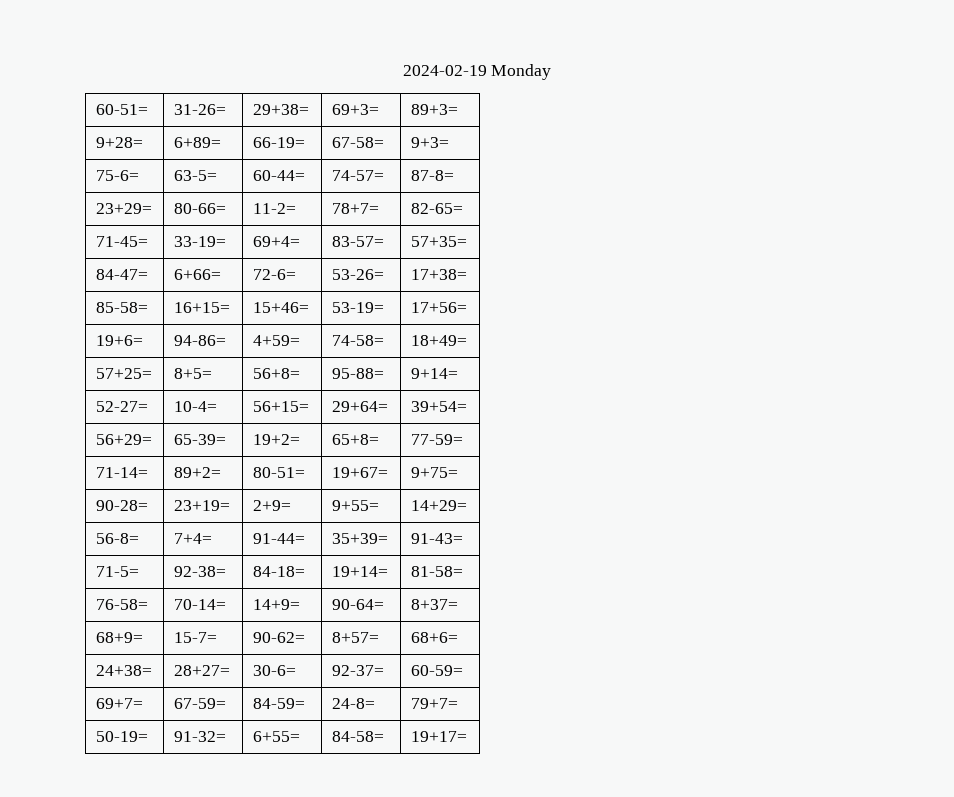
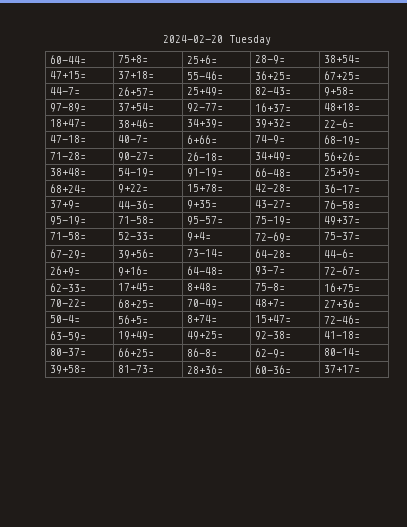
- 2024-02-19 Monday
- 60-51= | 31-26= | 29+38= | 69+3= | 89+3=
- 9+28= | 6+89= | 66-19= | 67-58= | 9+3=
- 75-6= | 63-5= | 60-44= | 74-57= | 87-8=
- 23+29= | 80-66= | 11-2= | 78+7= | 82-65=
- 71-45= | 33-19= | 69+4= | 83-57= | 57+35=
- 84-47= | 6+66= | 72-6= | 53-26= | 17+38=
- 85-58= | 16+15= | 15+46= | 53-19= | 17+56=
- 19+6= | 94-86= | 4+59= | 74-58= | 18+49=
- 57+25= | 8+5= | 56+8= | 95-88= | 9+14=
- 52-27= | 10-4= | 56+15= | 29+64= | 39+54=
- 56+29= | 65-39= | 19+2= | 65+8= | 77-59=
- 71-14= | 89+2= | 80-51= | 19+67= | 9+75=
- 90-28= | 23+19= | 2+9= | 9+55= | 14+29=
- 56-8= | 7+4= | 91-44= | 35+39= | 91-43=
- 71-5= | 92-38= | 84-18= | 19+14= | 81-58=
- 76-58= | 70-14= | 14+9= | 90-64= | 8+37=
- 68+9= | 15-7= | 90-62= | 8+57= | 68+6=
- 24+38= | 28+27= | 30-6= | 92-37= | 60-59=
- 69+7= | 67-59= | 84-59= | 24-8= | 79+7=
- 50-19= | 91-32= | 6+55= | 84-58= | 19+17=
+ 2024-02-20 Tuesday
+ 60-44= | 75+8= | 25+6= | 28-9= | 38+54=
+ 47+15= | 37+18= | 55-46= | 36+25= | 67+25=
+ 44-7= | 26+57= | 25+49= | 82-43= | 9+58=
+ 97-89= | 37+54= | 92-77= | 16+37= | 48+18=
+ 18+47= | 38+46= | 34+39= | 39+32= | 22-6=
+ 47-18= | 40-7= | 6+66= | 74-9= | 68-19=
+ 71-28= | 90-27= | 26-18= | 34+49= | 56+26=
+ 38+48= | 54-19= | 91-19= | 66-48= | 25+59=
+ 68+24= | 9+22= | 15+78= | 42-28= | 36-17=
+ 37+9= | 44-36= | 9+35= | 43-27= | 76-58=
+ 95-19= | 71-58= | 95-57= | 75-19= | 49+37=
+ 71-58= | 52-33= | 9+4= | 72-69= | 75-37=
+ 67-29= | 39+56= | 73-14= | 64-28= | 44-6=
+ 26+9= | 9+16= | 64-48= | 93-7= | 72-67=
+ 62-33= | 17+45= | 8+48= | 75-8= | 16+75=
+ 70-22= | 68+25= | 70-49= | 48+7= | 27+36=
+ 50-4= | 56+5= | 8+74= | 15+47= | 72-46=
+ 63-59= | 19+49= | 49+25= | 92-38= | 41-18=
+ 80-37= | 66+25= | 86-8= | 62-9= | 80-14=
+ 39+58= | 81-73= | 28+36= | 60-36= | 37+17=

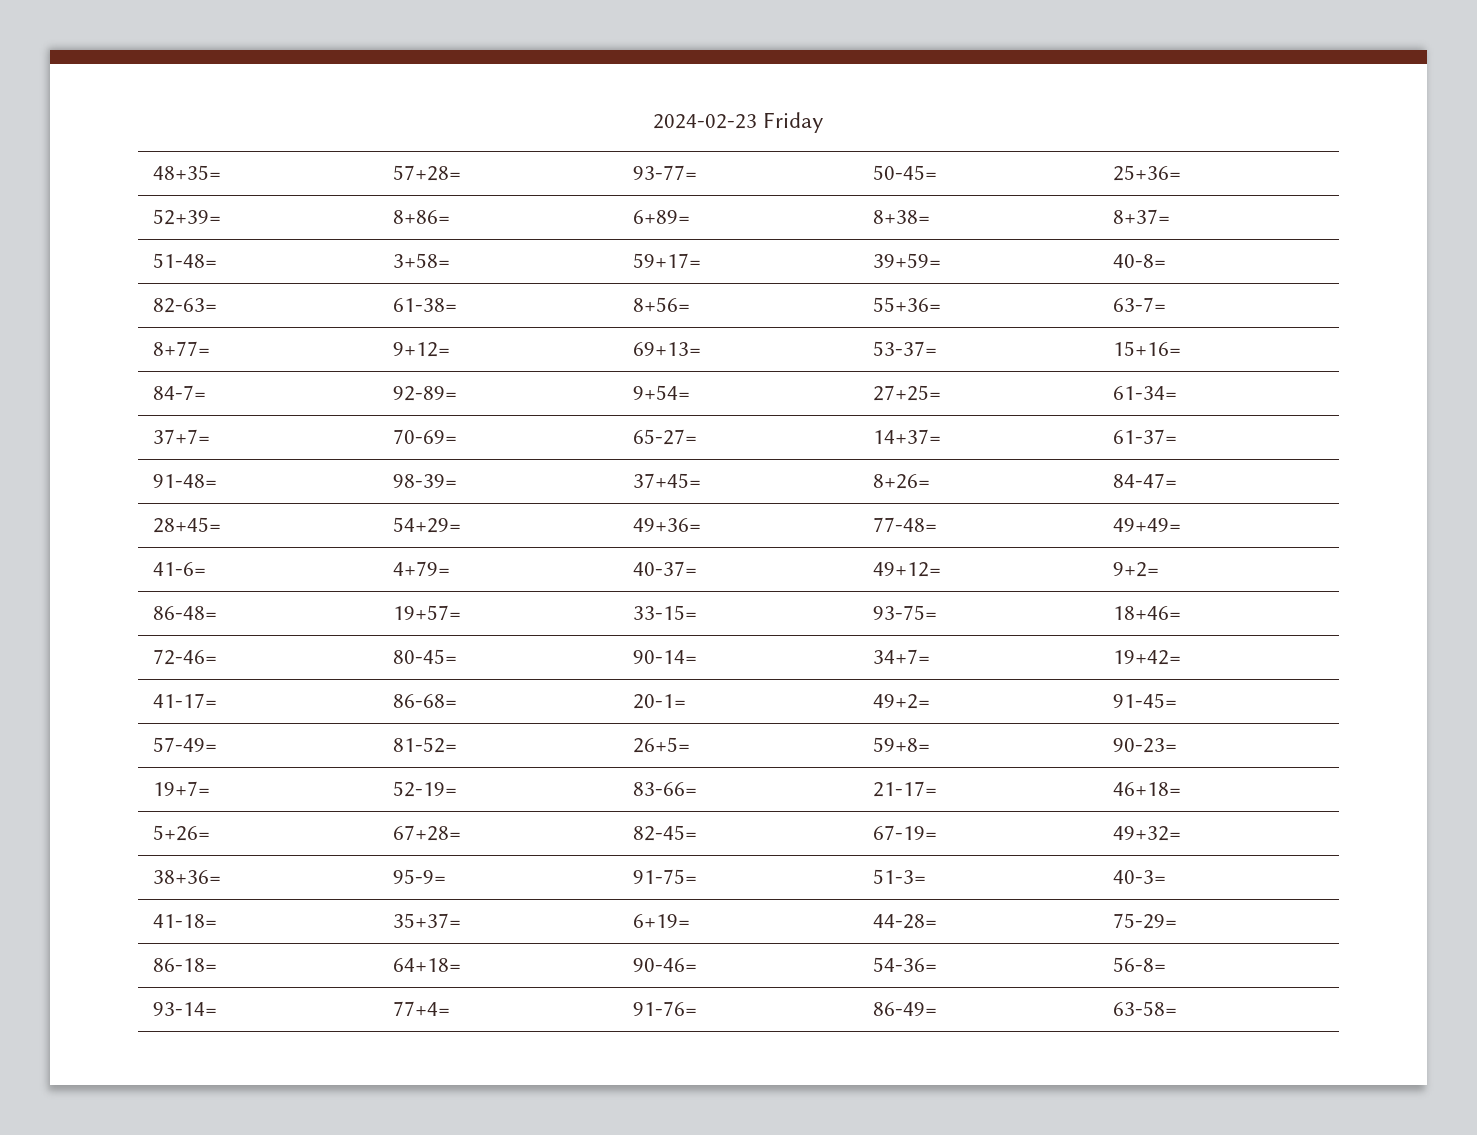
- 2024-02-20 Tuesday
- 60-44= | 75+8= | 25+6= | 28-9= | 38+54=
- 47+15= | 37+18= | 55-46= | 36+25= | 67+25=
- 44-7= | 26+57= | 25+49= | 82-43= | 9+58=
- 97-89= | 37+54= | 92-77= | 16+37= | 48+18=
- 18+47= | 38+46= | 34+39= | 39+32= | 22-6=
- 47-18= | 40-7= | 6+66= | 74-9= | 68-19=
- 71-28= | 90-27= | 26-18= | 34+49= | 56+26=
- 38+48= | 54-19= | 91-19= | 66-48= | 25+59=
- 68+24= | 9+22= | 15+78= | 42-28= | 36-17=
- 37+9= | 44-36= | 9+35= | 43-27= | 76-58=
- 95-19= | 71-58= | 95-57= | 75-19= | 49+37=
- 71-58= | 52-33= | 9+4= | 72-69= | 75-37=
- 67-29= | 39+56= | 73-14= | 64-28= | 44-6=
- 26+9= | 9+16= | 64-48= | 93-7= | 72-67=
- 62-33= | 17+45= | 8+48= | 75-8= | 16+75=
- 70-22= | 68+25= | 70-49= | 48+7= | 27+36=
- 50-4= | 56+5= | 8+74= | 15+47= | 72-46=
- 63-59= | 19+49= | 49+25= | 92-38= | 41-18=
- 80-37= | 66+25= | 86-8= | 62-9= | 80-14=
- 39+58= | 81-73= | 28+36= | 60-36= | 37+17=
+ 2024-02-23 Friday
+ 48+35= | 57+28= | 93-77= | 50-45= | 25+36=
+ 52+39= | 8+86= | 6+89= | 8+38= | 8+37=
+ 51-48= | 3+58= | 59+17= | 39+59= | 40-8=
+ 82-63= | 61-38= | 8+56= | 55+36= | 63-7=
+ 8+77= | 9+12= | 69+13= | 53-37= | 15+16=
+ 84-7= | 92-89= | 9+54= | 27+25= | 61-34=
+ 37+7= | 70-69= | 65-27= | 14+37= | 61-37=
+ 91-48= | 98-39= | 37+45= | 8+26= | 84-47=
+ 28+45= | 54+29= | 49+36= | 77-48= | 49+49=
+ 41-6= | 4+79= | 40-37= | 49+12= | 9+2=
+ 86-48= | 19+57= | 33-15= | 93-75= | 18+46=
+ 72-46= | 80-45= | 90-14= | 34+7= | 19+42=
+ 41-17= | 86-68= | 20-1= | 49+2= | 91-45=
+ 57-49= | 81-52= | 26+5= | 59+8= | 90-23=
+ 19+7= | 52-19= | 83-66= | 21-17= | 46+18=
+ 5+26= | 67+28= | 82-45= | 67-19= | 49+32=
+ 38+36= | 95-9= | 91-75= | 51-3= | 40-3=
+ 41-18= | 35+37= | 6+19= | 44-28= | 75-29=
+ 86-18= | 64+18= | 90-46= | 54-36= | 56-8=
+ 93-14= | 77+4= | 91-76= | 86-49= | 63-58=

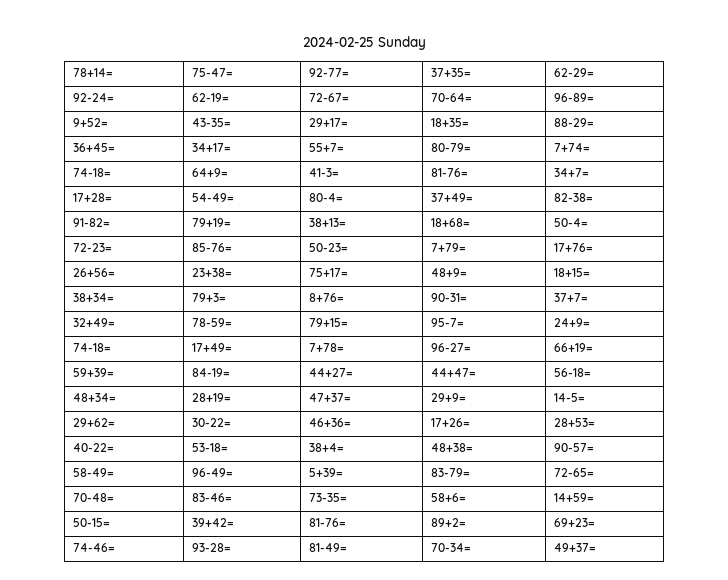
- 2024-02-23 Friday
- 48+35= | 57+28= | 93-77= | 50-45= | 25+36=
- 52+39= | 8+86= | 6+89= | 8+38= | 8+37=
- 51-48= | 3+58= | 59+17= | 39+59= | 40-8=
- 82-63= | 61-38= | 8+56= | 55+36= | 63-7=
- 8+77= | 9+12= | 69+13= | 53-37= | 15+16=
- 84-7= | 92-89= | 9+54= | 27+25= | 61-34=
- 37+7= | 70-69= | 65-27= | 14+37= | 61-37=
- 91-48= | 98-39= | 37+45= | 8+26= | 84-47=
- 28+45= | 54+29= | 49+36= | 77-48= | 49+49=
- 41-6= | 4+79= | 40-37= | 49+12= | 9+2=
- 86-48= | 19+57= | 33-15= | 93-75= | 18+46=
- 72-46= | 80-45= | 90-14= | 34+7= | 19+42=
- 41-17= | 86-68= | 20-1= | 49+2= | 91-45=
- 57-49= | 81-52= | 26+5= | 59+8= | 90-23=
- 19+7= | 52-19= | 83-66= | 21-17= | 46+18=
- 5+26= | 67+28= | 82-45= | 67-19= | 49+32=
- 38+36= | 95-9= | 91-75= | 51-3= | 40-3=
- 41-18= | 35+37= | 6+19= | 44-28= | 75-29=
- 86-18= | 64+18= | 90-46= | 54-36= | 56-8=
- 93-14= | 77+4= | 91-76= | 86-49= | 63-58=
+ 2024-02-25 Sunday
+ 78+14= | 75-47= | 92-77= | 37+35= | 62-29=
+ 92-24= | 62-19= | 72-67= | 70-64= | 96-89=
+ 9+52= | 43-35= | 29+17= | 18+35= | 88-29=
+ 36+45= | 34+17= | 55+7= | 80-79= | 7+74=
+ 74-18= | 64+9= | 41-3= | 81-76= | 34+7=
+ 17+28= | 54-49= | 80-4= | 37+49= | 82-38=
+ 91-82= | 79+19= | 38+13= | 18+68= | 50-4=
+ 72-23= | 85-76= | 50-23= | 7+79= | 17+76=
+ 26+56= | 23+38= | 75+17= | 48+9= | 18+15=
+ 38+34= | 79+3= | 8+76= | 90-31= | 37+7=
+ 32+49= | 78-59= | 79+15= | 95-7= | 24+9=
+ 74-18= | 17+49= | 7+78= | 96-27= | 66+19=
+ 59+39= | 84-19= | 44+27= | 44+47= | 56-18=
+ 48+34= | 28+19= | 47+37= | 29+9= | 14-5=
+ 29+62= | 30-22= | 46+36= | 17+26= | 28+53=
+ 40-22= | 53-18= | 38+4= | 48+38= | 90-57=
+ 58-49= | 96-49= | 5+39= | 83-79= | 72-65=
+ 70-48= | 83-46= | 73-35= | 58+6= | 14+59=
+ 50-15= | 39+42= | 81-76= | 89+2= | 69+23=
+ 74-46= | 93-28= | 81-49= | 70-34= | 49+37=

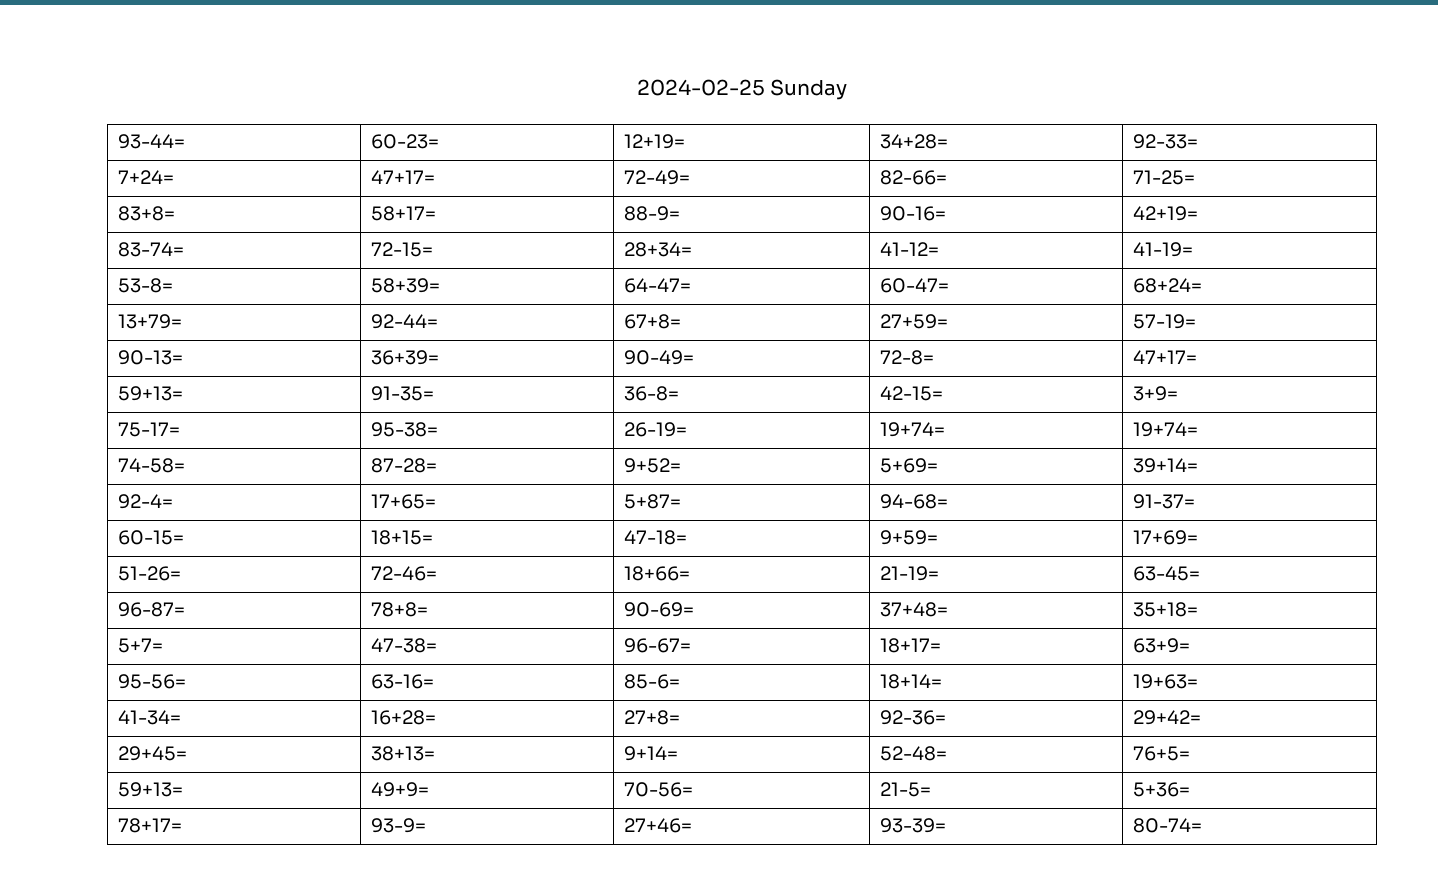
- 78+14= | 75-47= | 92-77= | 37+35= | 62-29=
- 92-24= | 62-19= | 72-67= | 70-64= | 96-89=
- 9+52= | 43-35= | 29+17= | 18+35= | 88-29=
- 36+45= | 34+17= | 55+7= | 80-79= | 7+74=
- 74-18= | 64+9= | 41-3= | 81-76= | 34+7=
- 17+28= | 54-49= | 80-4= | 37+49= | 82-38=
- 91-82= | 79+19= | 38+13= | 18+68= | 50-4=
- 72-23= | 85-76= | 50-23= | 7+79= | 17+76=
- 26+56= | 23+38= | 75+17= | 48+9= | 18+15=
- 38+34= | 79+3= | 8+76= | 90-31= | 37+7=
- 32+49= | 78-59= | 79+15= | 95-7= | 24+9=
- 74-18= | 17+49= | 7+78= | 96-27= | 66+19=
- 59+39= | 84-19= | 44+27= | 44+47= | 56-18=
- 48+34= | 28+19= | 47+37= | 29+9= | 14-5=
- 29+62= | 30-22= | 46+36= | 17+26= | 28+53=
- 40-22= | 53-18= | 38+4= | 48+38= | 90-57=
- 58-49= | 96-49= | 5+39= | 83-79= | 72-65=
- 70-48= | 83-46= | 73-35= | 58+6= | 14+59=
- 50-15= | 39+42= | 81-76= | 89+2= | 69+23=
- 74-46= | 93-28= | 81-49= | 70-34= | 49+37=
+ 93-44= | 60-23= | 12+19= | 34+28= | 92-33=
+ 7+24= | 47+17= | 72-49= | 82-66= | 71-25=
+ 83+8= | 58+17= | 88-9= | 90-16= | 42+19=
+ 83-74= | 72-15= | 28+34= | 41-12= | 41-19=
+ 53-8= | 58+39= | 64-47= | 60-47= | 68+24=
+ 13+79= | 92-44= | 67+8= | 27+59= | 57-19=
+ 90-13= | 36+39= | 90-49= | 72-8= | 47+17=
+ 59+13= | 91-35= | 36-8= | 42-15= | 3+9=
+ 75-17= | 95-38= | 26-19= | 19+74= | 19+74=
+ 74-58= | 87-28= | 9+52= | 5+69= | 39+14=
+ 92-4= | 17+65= | 5+87= | 94-68= | 91-37=
+ 60-15= | 18+15= | 47-18= | 9+59= | 17+69=
+ 51-26= | 72-46= | 18+66= | 21-19= | 63-45=
+ 96-87= | 78+8= | 90-69= | 37+48= | 35+18=
+ 5+7= | 47-38= | 96-67= | 18+17= | 63+9=
+ 95-56= | 63-16= | 85-6= | 18+14= | 19+63=
+ 41-34= | 16+28= | 27+8= | 92-36= | 29+42=
+ 29+45= | 38+13= | 9+14= | 52-48= | 76+5=
+ 59+13= | 49+9= | 70-56= | 21-5= | 5+36=
+ 78+17= | 93-9= | 27+46= | 93-39= | 80-74=

